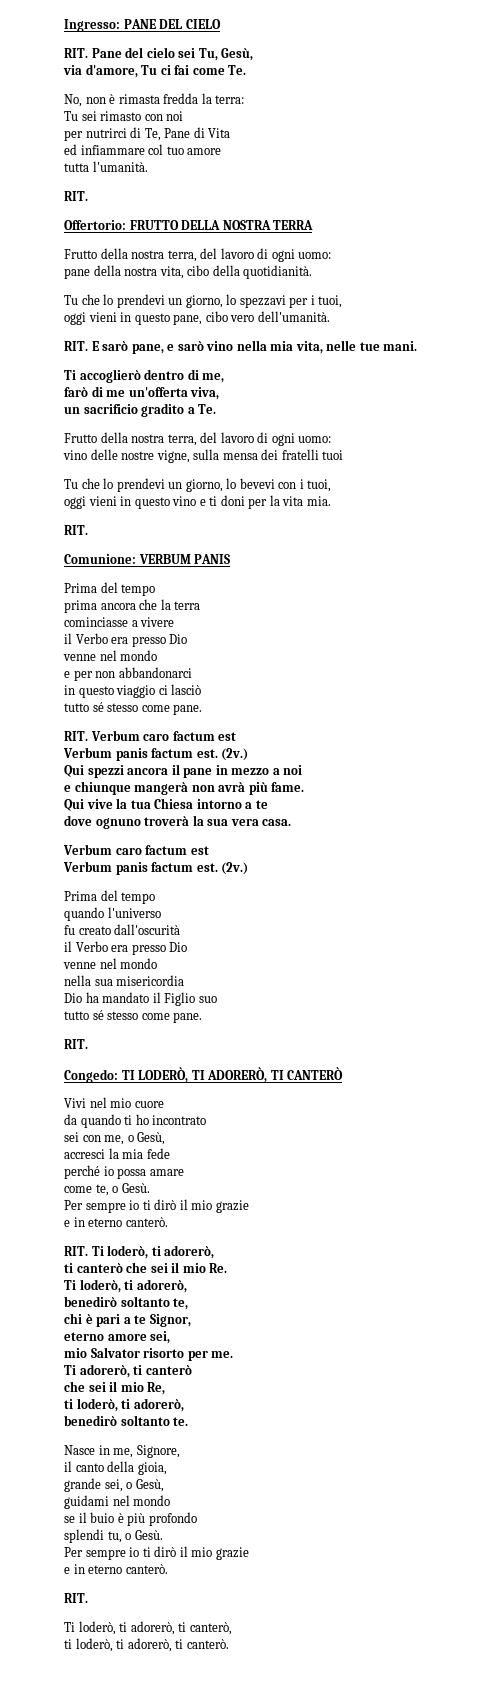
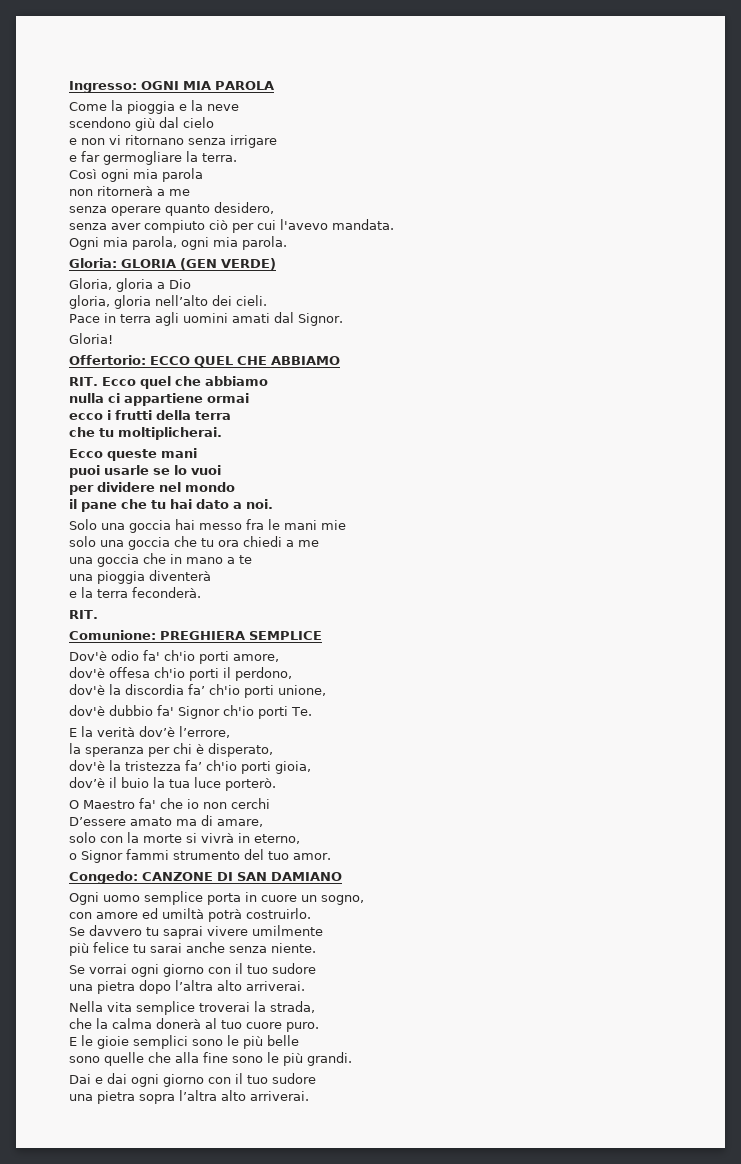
- Ingresso: PANE DEL CIELO
- RIT. Pane del cielo sei Tu, Gesù,
- via d'amore, Tu ci fai come Te.
- No, non è rimasta fredda la terra:
- Tu sei rimasto con noi
- per nutrirci di Te, Pane di Vita
- ed infiammare col tuo amore
- tutta l'umanità.
+ Ingresso: OGNI MIA PAROLA
+ Come la pioggia e la neve
+ scendono giù dal cielo
+ e non vi ritornano senza irrigare
+ e far germogliare la terra.
+ Così ogni mia parola
+ non ritornerà a me
+ senza operare quanto desidero,
+ senza aver compiuto ciò per cui l'avevo mandata.
+ Ogni mia parola, ogni mia parola.
+ Gloria: GLORIA (GEN VERDE)
+ Gloria, gloria a Dio
+ gloria, gloria nell’alto dei cieli.
+ Pace in terra agli uomini amati dal Signor.
+ Gloria!
+ Offertorio: ECCO QUEL CHE ABBIAMO
+ RIT. Ecco quel che abbiamo
+ nulla ci appartiene ormai
+ ecco i frutti della terra
+ che tu moltiplicherai.
+ Ecco queste mani
+ puoi usarle se lo vuoi
+ per dividere nel mondo
+ il pane che tu hai dato a noi.
+ Solo una goccia hai messo fra le mani mie
+ solo una goccia che tu ora chiedi a me
+ una goccia che in mano a te
+ una pioggia diventerà
+ e la terra feconderà.
  RIT.
- Offertorio: FRUTTO DELLA NOSTRA TERRA
- Frutto della nostra terra, del lavoro di ogni uomo:
- pane della nostra vita, cibo della quotidianità.
- Tu che lo prendevi un giorno, lo spezzavi per i tuoi,
- oggi vieni in questo pane, cibo vero dell'umanità.
- RIT. E sarò pane, e sarò vino nella mia vita, nelle tue mani.
- Ti accoglierò dentro di me,
- farò di me un'offerta viva,
- un sacrificio gradito a Te.
- Frutto della nostra terra, del lavoro di ogni uomo:
- vino delle nostre vigne, sulla mensa dei fratelli tuoi
- Tu che lo prendevi un giorno, lo bevevi con i tuoi,
- oggi vieni in questo vino e ti doni per la vita mia.
- RIT.
- Comunione: VERBUM PANIS
- Prima del tempo
- prima ancora che la terra
- cominciasse a vivere
- il Verbo era presso Dio
- venne nel mondo
- e per non abbandonarci
- in questo viaggio ci lasciò
- tutto sé stesso come pane.
- RIT. Verbum caro factum est
- Verbum panis factum est. (2v.)
- Qui spezzi ancora il pane in mezzo a noi
- e chiunque mangerà non avrà più fame.
- Qui vive la tua Chiesa intorno a te
- dove ognuno troverà la sua vera casa.
- Verbum caro factum est
- Verbum panis factum est. (2v.)
- Prima del tempo
- quando l'universo
- fu creato dall'oscurità
- il Verbo era presso Dio
- venne nel mondo
- nella sua misericordia
- Dio ha mandato il Figlio suo
- tutto sé stesso come pane.
- RIT.
- Congedo: TI LODERÒ, TI ADORERÒ, TI CANTERÒ
- Vivi nel mio cuore
- da quando ti ho incontrato
- sei con me, o Gesù,
- accresci la mia fede
- perché io possa amare
- come te, o Gesù.
- Per sempre io ti dirò il mio grazie
- e in eterno canterò.
- RIT. Ti loderò, ti adorerò,
- ti canterò che sei il mio Re.
- Ti loderò, ti adorerò,
- benedirò soltanto te,
- chi è pari a te Signor,
- eterno amore sei,
- mio Salvator risorto per me.
- Ti adorerò, ti canterò
- che sei il mio Re,
- ti loderò, ti adorerò,
- benedirò soltanto te.
- Nasce in me, Signore,
- il canto della gioia,
- grande sei, o Gesù,
- guidami nel mondo
- se il buio è più profondo
- splendi tu, o Gesù.
- Per sempre io ti dirò il mio grazie
- e in eterno canterò.
- RIT.
- Ti loderò, ti adorerò, ti canterò,
- ti loderò, ti adorerò, ti canterò.
+ Comunione: PREGHIERA SEMPLICE
+ Dov'è odio fa' ch'io porti amore,
+ dov'è offesa ch'io porti il perdono,
+ dov'è la discordia fa’ ch'io porti unione,
+ dov'è dubbio fa' Signor ch'io porti Te.
+ E la verità dov’è l’errore,
+ la speranza per chi è disperato,
+ dov'è la tristezza fa’ ch'io porti gioia,
+ dov’è il buio la tua luce porterò.
+ O Maestro fa' che io non cerchi
+ D’essere amato ma di amare,
+ solo con la morte si vivrà in eterno,
+ o Signor fammi strumento del tuo amor.
+ Congedo: CANZONE DI SAN DAMIANO
+ Ogni uomo semplice porta in cuore un sogno,
+ con amore ed umiltà potrà costruirlo.
+ Se davvero tu saprai vivere umilmente
+ più felice tu sarai anche senza niente.
+ Se vorrai ogni giorno con il tuo sudore
+ una pietra dopo l’altra alto arriverai.
+ Nella vita semplice troverai la strada,
+ che la calma donerà al tuo cuore puro.
+ E le gioie semplici sono le più belle
+ sono quelle che alla fine sono le più grandi.
+ Dai e dai ogni giorno con il tuo sudore
+ una pietra sopra l’altra alto arriverai.

